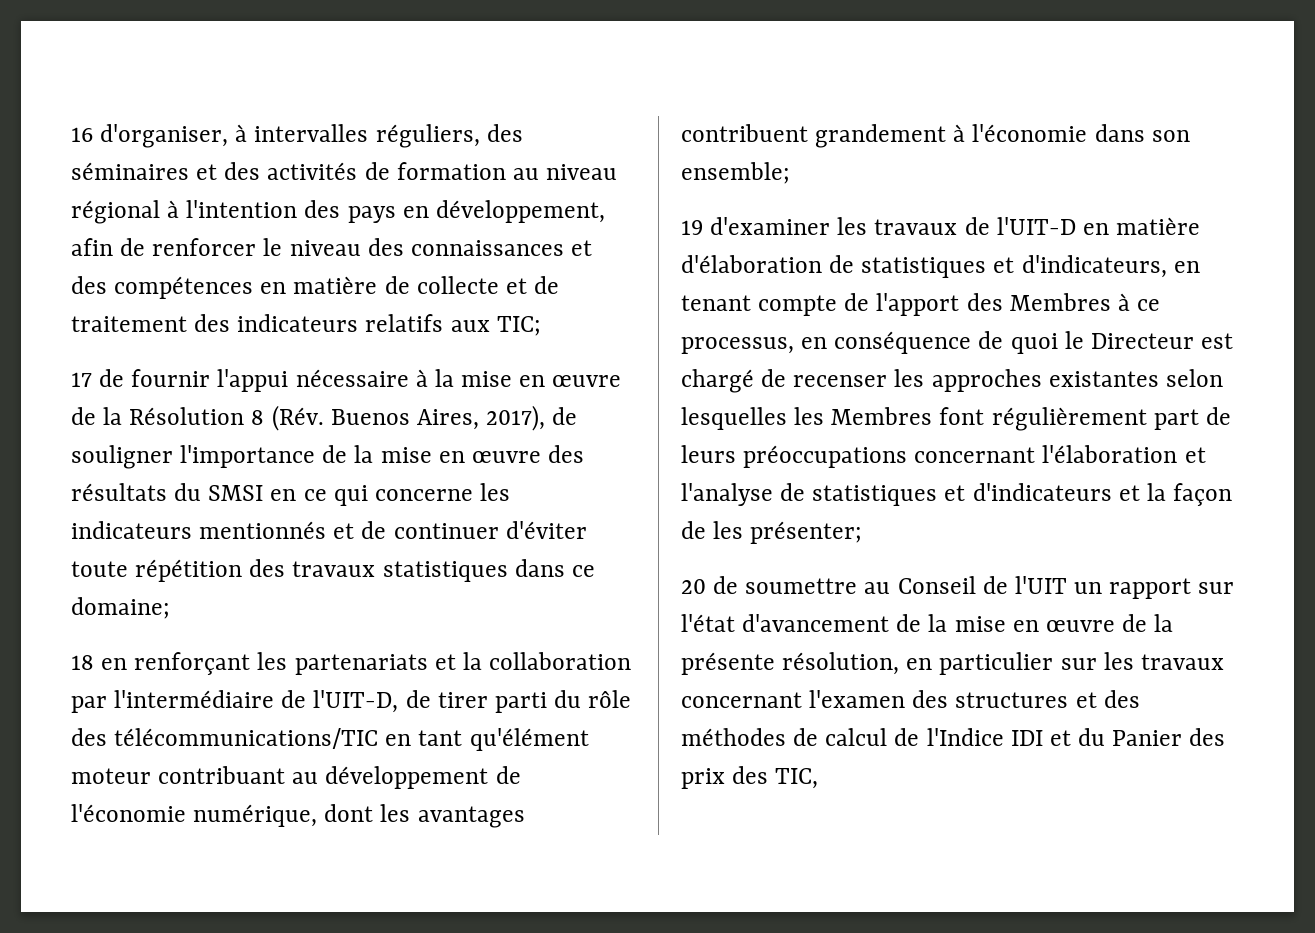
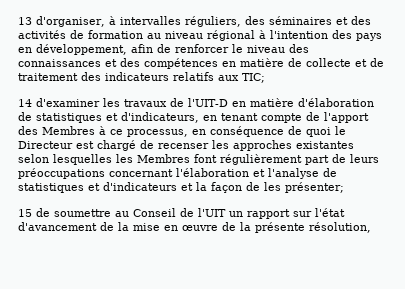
- 16 d'organiser, à intervalles réguliers, des séminaires et des activités de formation au niveau régional à l'intention des pays en développement, afin de renforcer le niveau des connaissances et des compétences en matière de collecte et de traitement des indicateurs relatifs aux TIC;
+ 13 d'organiser, à intervalles réguliers, des séminaires et des activités de formation au niveau régional à l'intention des pays en développement, afin de renforcer le niveau des connaissances et des compétences en matière de collecte et de traitement des indicateurs relatifs aux TIC;
- 17 de fournir l'appui nécessaire à la mise en œuvre de la Résolution 8 (Rév. Buenos Aires, 2017), de souligner l'importance de la mise en œuvre des résultats du SMSI en ce qui concerne les indicateurs mentionnés et de continuer d'éviter toute répétition des travaux statistiques dans ce domaine;
- 18 en renforçant les partenariats et la collaboration par l'intermédiaire de l'UIT-D, de tirer parti du rôle des télécommunications/TIC en tant qu'élément moteur contribuant au développement de l'économie numérique, dont les avantages contribuent grandement à l'économie dans son ensemble;
- 19 d'examiner les travaux de l'UIT-D en matière d'élaboration de statistiques et d'indicateurs, en tenant compte de l'apport des Membres à ce processus, en conséquence de quoi le Directeur est chargé de recenser les approches existantes selon lesquelles les Membres font régulièrement part de leurs préoccupations concernant l'élaboration et l'analyse de statistiques et d'indicateurs et la façon de les présenter;
+ 14 d'examiner les travaux de l'UIT-D en matière d'élaboration de statistiques et d'indicateurs, en tenant compte de l'apport des Membres à ce processus, en conséquence de quoi le Directeur est chargé de recenser les approches existantes selon lesquelles les Membres font régulièrement part de leurs préoccupations concernant l'élaboration et l'analyse de statistiques et d'indicateurs et la façon de les présenter;
- 20 de soumettre au Conseil de l'UIT un rapport sur l'état d'avancement de la mise en œuvre de la présente résolution, en particulier sur les travaux concernant l'examen des structures et des méthodes de calcul de l'Indice IDI et du Panier des prix des TIC,
+ 15 de soumettre au Conseil de l'UIT un rapport sur l'état d'avancement de la mise en œuvre de la présente résolution,

